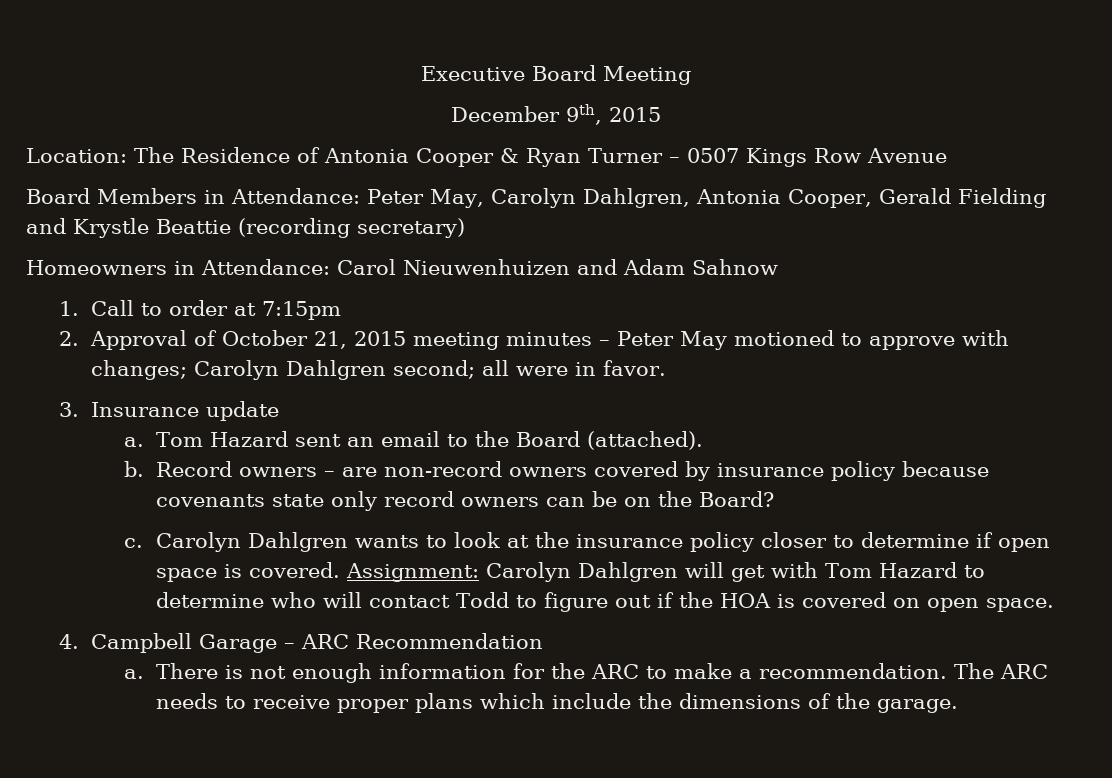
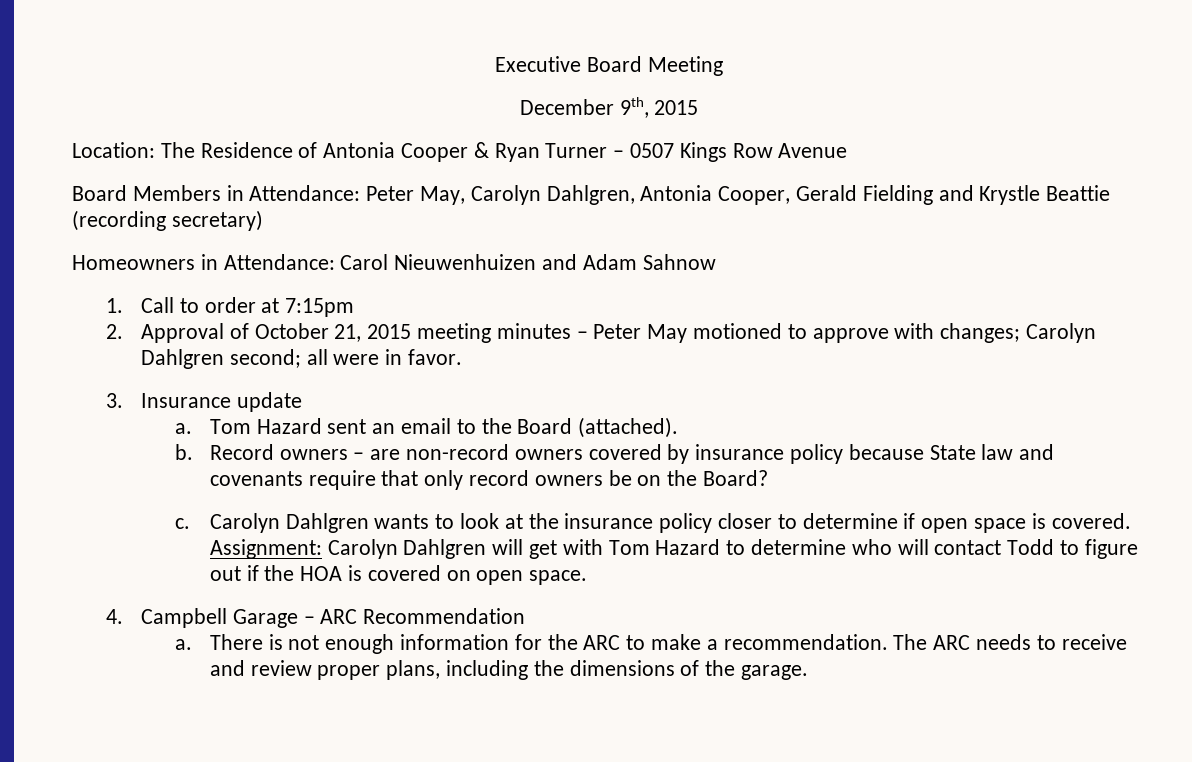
- Record owners – are non-record owners covered by insurance policy because covenants state only record owners can be on the Board?
+ Record owners – are non-record owners covered by insurance policy because State law and covenants require that only record owners be on the Board?
- The ARC needs to receive proper plans which include the dimensions of the garage.
+ The ARC needs to receive and review proper plans, including the dimensions of the garage.

